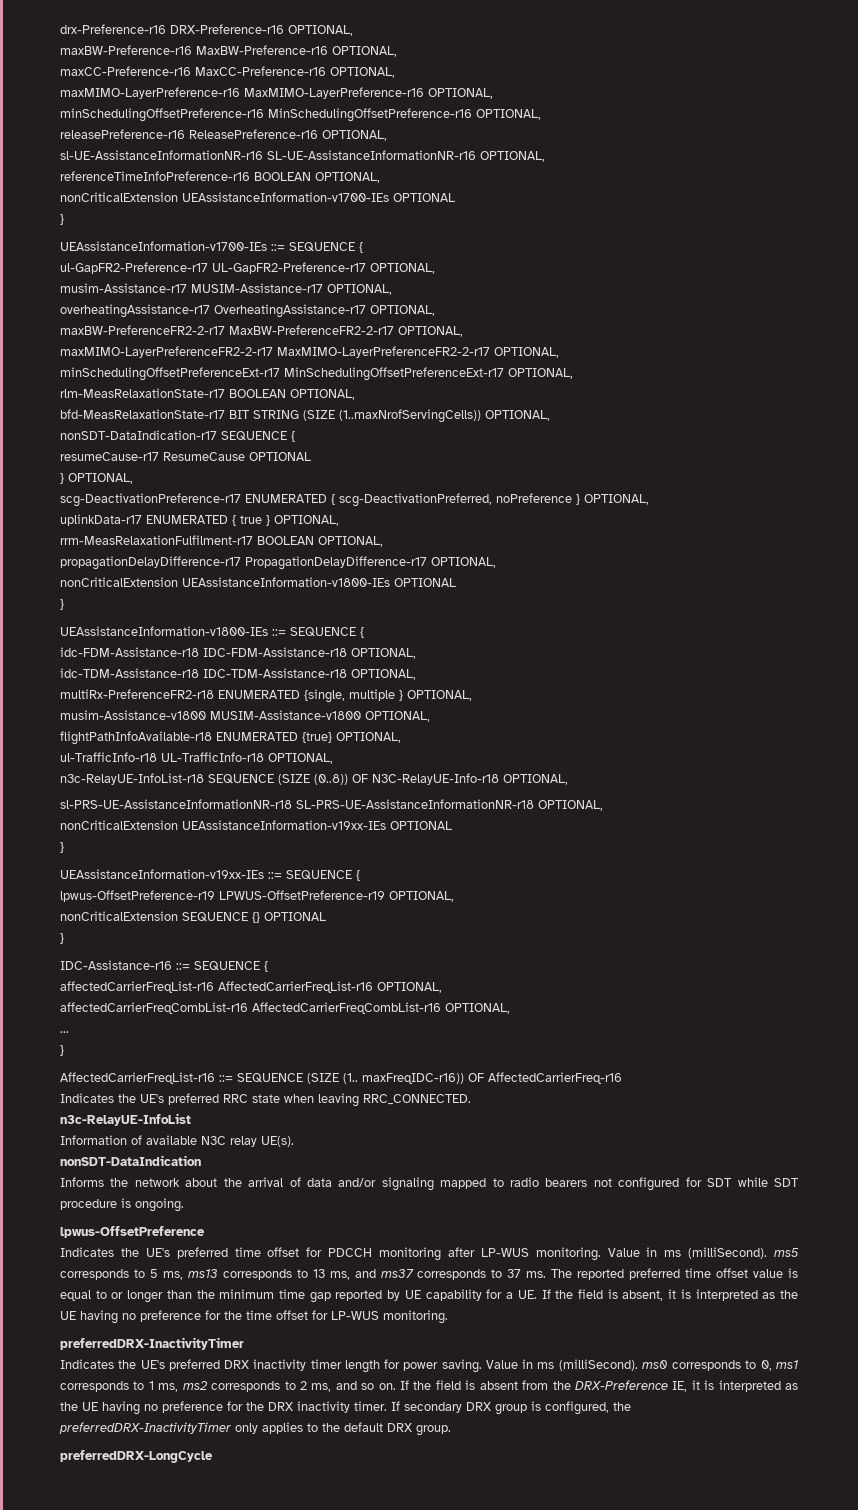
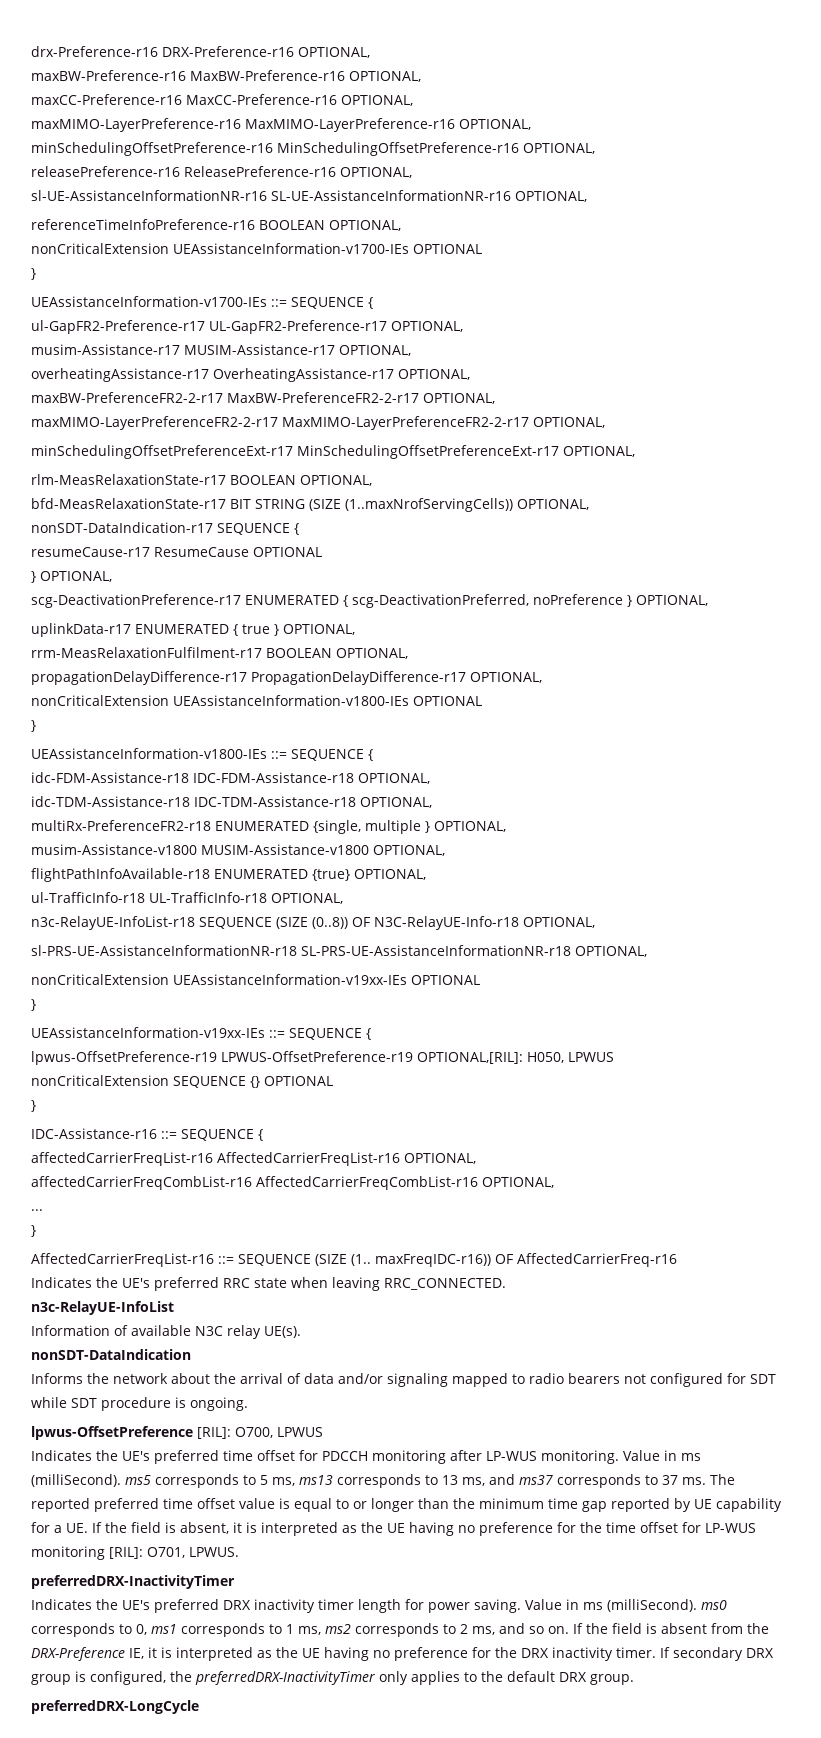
- lpwus-OffsetPreference-r19 LPWUS-OffsetPreference-r19 OPTIONAL,
+ lpwus-OffsetPreference-r19 LPWUS-OffsetPreference-r19 OPTIONAL,[RIL]: H050, LPWUS
- lpwus-OffsetPreference
+ lpwus-OffsetPreference [RIL]: O700, LPWUS
- The reported preferred time offset value is equal to or longer than the minimum time gap reported by UE capability for a UE. If the field is absent, it is interpreted as the UE having no preference for the time offset for LP-WUS monitoring.
+ The reported preferred time offset value is equal to or longer than the minimum time gap reported by UE capability for a UE. If the field is absent, it is interpreted as the UE having no preference for the time offset for LP-WUS monitoring [RIL]: O701, LPWUS.

